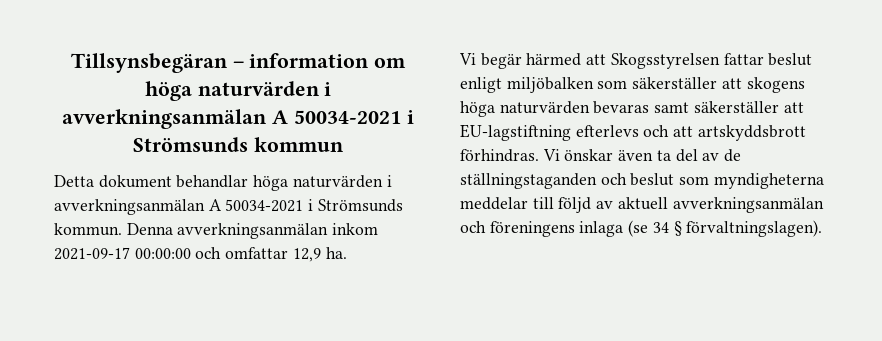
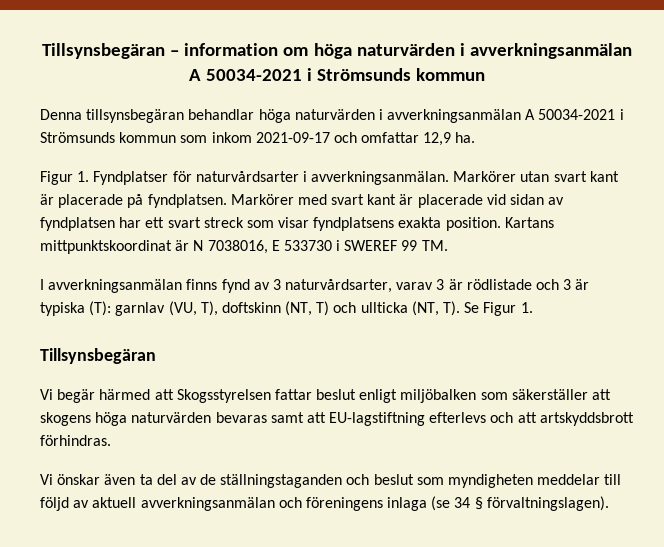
- Detta dokument behandlar höga naturvärden i avverkningsanmälan A 50034-2021 i Strömsunds kommun. Denna avverkningsanmälan inkom 2021-09-17 00:00:00 och omfattar 12,9 ha.
+ Denna tillsynsbegäran behandlar höga naturvärden i avverkningsanmälan A 50034-2021 i Strömsunds kommun som inkom 2021-09-17 och omfattar 12,9 ha.
+ Figur 1. Fyndplatser för naturvårdsarter i avverkningsanmälan. Markörer utan svart kant är placerade på fyndplatsen. Markörer med svart kant är placerade vid sidan av fyndplatsen har ett svart streck som visar fyndplatsens exakta position. Kartans mittpunktskoordinat är N 7038016, E 533730 i SWEREF 99 TM.
+ I avverkningsanmälan finns fynd av 3 naturvårdsarter, varav 3 är rödlistade och 3 är typiska (T): garnlav (VU, T), doftskinn (NT, T) och ullticka (NT, T). Se Figur 1.
+ Tillsynsbegäran
- Vi begär härmed att Skogsstyrelsen fattar beslut enligt miljöbalken som säkerställer att skogens höga naturvärden bevaras samt säkerställer att EU-lagstiftning efterlevs och att artskyddsbrott förhindras. Vi önskar även ta del av de ställningstaganden och beslut som myndigheterna meddelar till följd av aktuell avverkningsanmälan och föreningens inlaga (se 34 § förvaltningslagen).
+ Vi begär härmed att Skogsstyrelsen fattar beslut enligt miljöbalken som säkerställer att skogens höga naturvärden bevaras samt att EU-lagstiftning efterlevs och att artskyddsbrott förhindras.
+ Vi önskar även ta del av de ställningstaganden och beslut som myndigheten meddelar till följd av aktuell avverkningsanmälan och föreningens inlaga (se 34 § förvaltningslagen).

